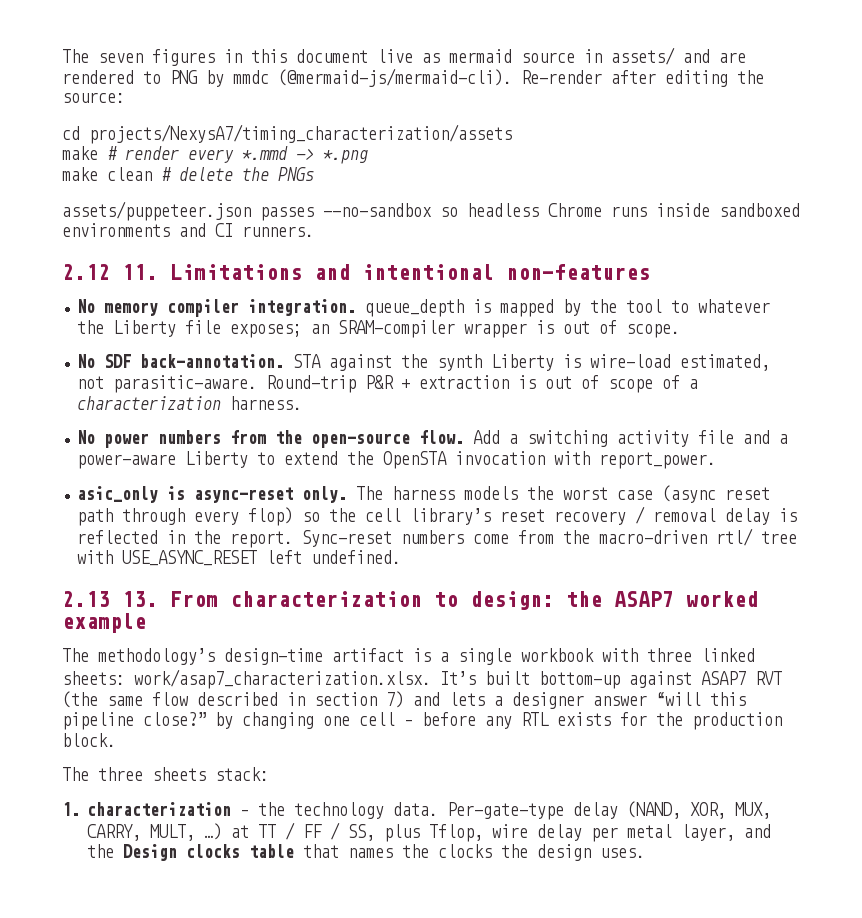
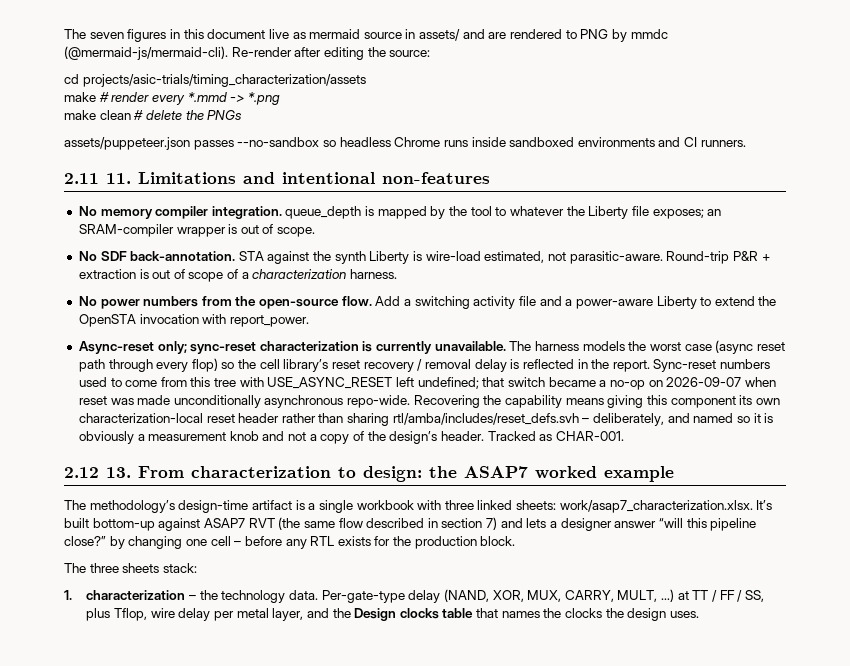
- cd projects/NexysA7/timing_characterization/assets
+ cd projects/asic-trials/timing_characterization/assets
- 2.12 11. Limitations and intentional non-features
+ 2.11 11. Limitations and intentional non-features
- asic_only is async-reset only.
+ Async-reset only; sync-reset characterization is currently unavailable.
- Sync-reset numbers come from the macro-driven rtl/ tree with USE_ASYNC_RESET left undefined.
- 2.13 13. From characterization to design: the ASAP7 worked example
+ Sync-reset numbers used to come from this tree with USE_ASYNC_RESET left undefined; that switch became a no-op on 2026-09-07 when reset was made unconditionally asynchronous repo-wide. Recovering the capability means giving this component its own characterization-local reset header rather than sharing rtl/amba/includes/reset_defs.svh – deliberately, and named so it is obviously a measurement knob and not a copy of the design’s header. Tracked as CHAR-001.
+ 2.12 13. From characterization to design: the ASAP7 worked example

